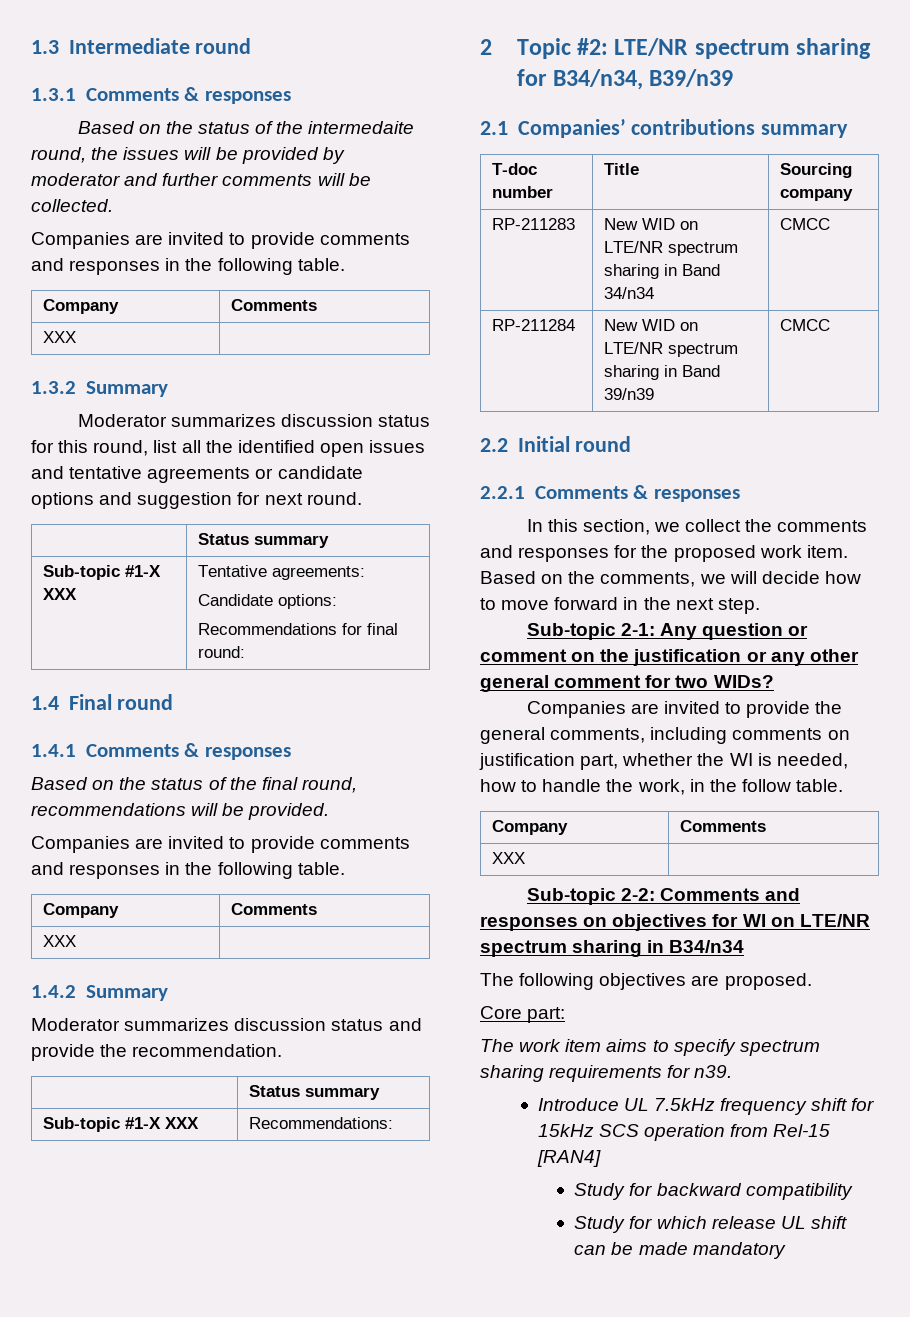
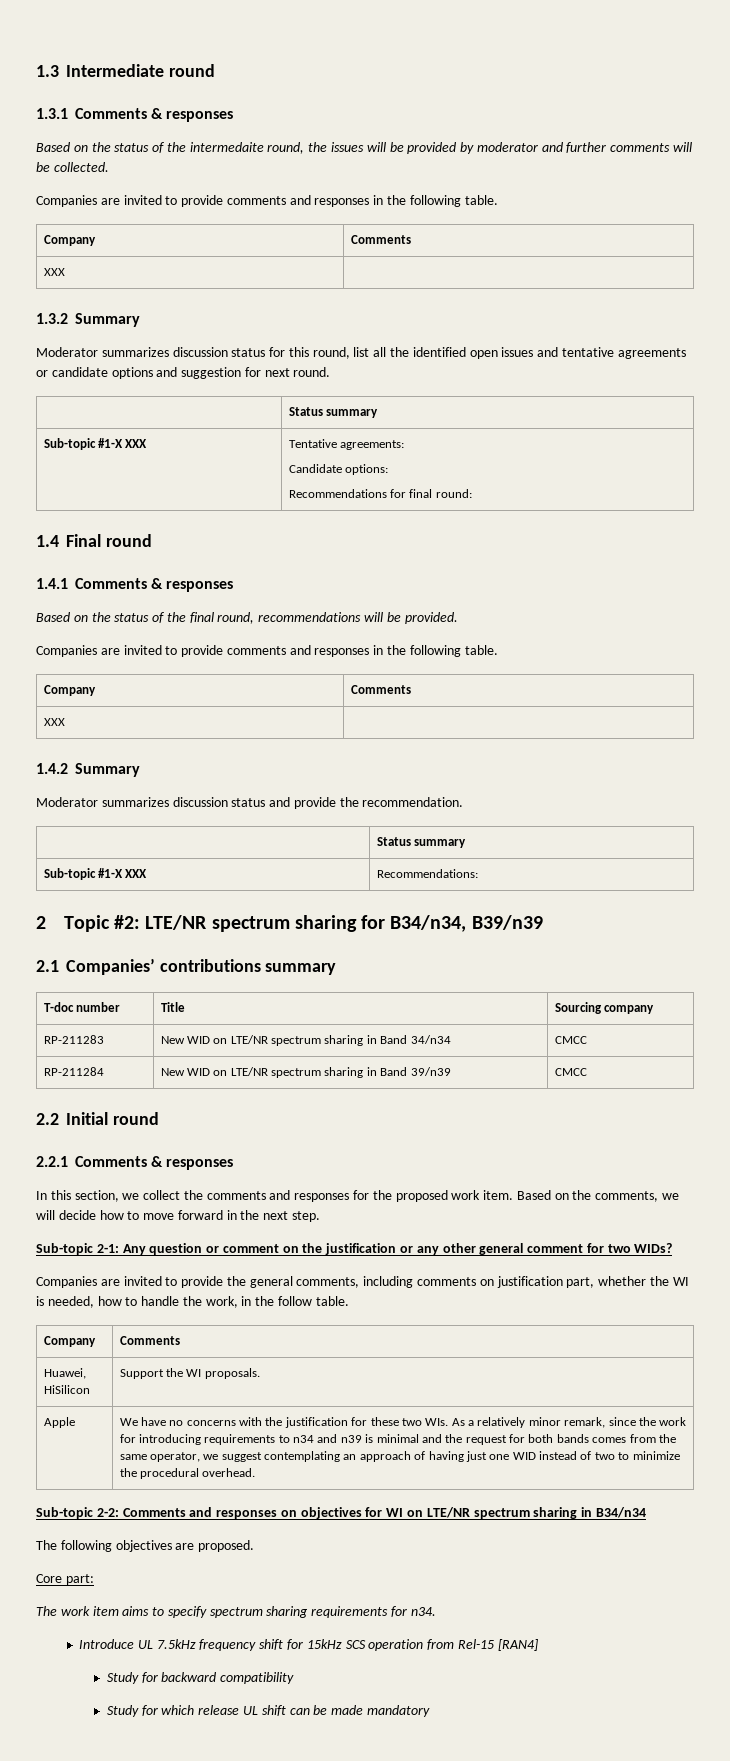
  Companies are invited to provide the general comments, including comments on justification part, whether the WI is needed, how to handle the work, in the follow table.
  Company | Comments
- XXX |
+ Huawei, HiSilicon | Support the WI proposals.
+ Apple | We have no concerns with the justification for these two WIs. As a relatively minor remark, since the work for introducing requirements to n34 and n39 is minimal and the request for both bands comes from the same operator, we suggest contemplating an approach of having just one WID instead of two to minimize the procedural overhead.
- The work item aims to specify spectrum sharing requirements for n39.
+ The work item aims to specify spectrum sharing requirements for n34.

